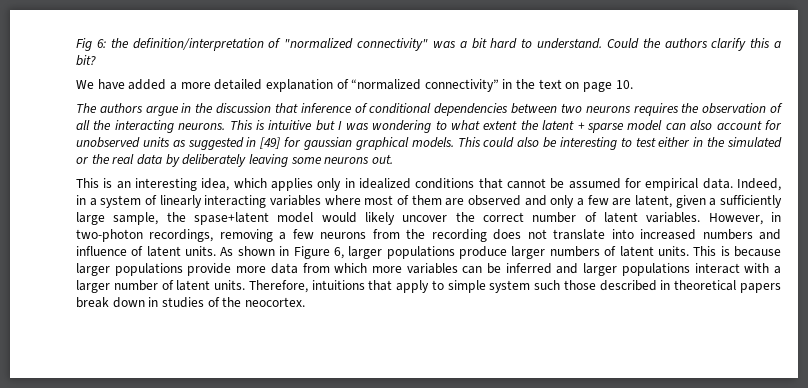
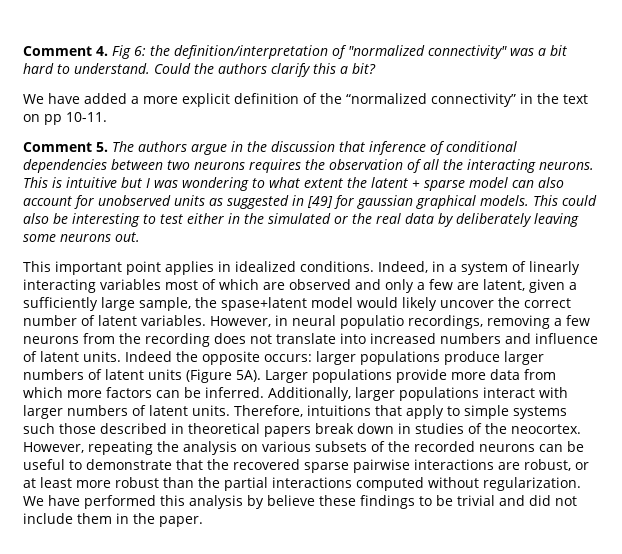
- Fig 6: the definition/interpretation of "normalized connectivity" was a bit hard to understand.
+ Comment 4. Fig 6: the definition/interpretation of "normalized connectivity" was a bit hard to understand.
- We have added a more detailed explanation of “normalized connectivity” in the text on page 10.
- The authors argue in the discussion that inference of conditional dependencies between two neurons requires the observation of all the interacting neurons.
+ We have added a more explicit definition of the “normalized connectivity” in the text on pp 10-11.
+ Comment 5. The authors argue in the discussion that inference of conditional dependencies between two neurons requires the observation of all the interacting neurons.
- This is an interesting idea, which applies only in idealized conditions that cannot be assumed for empirical data.
+ This important point applies in idealized conditions.
- Indeed, in a system of linearly interacting variables where most of them are observed and only a few are latent, given a sufficiently large sample, the spase+latent model would likely uncover the correct number of latent variables.
+ Indeed, in a system of linearly interacting variables most of which are observed and only a few are latent, given a sufficiently large sample, the spase+latent model would likely uncover the correct number of latent variables.
- However, in two-photon recordings, removing a few neurons from the recording does not translate into increased numbers and influence of latent units.
+ However, in neural populatio recordings, removing a few neurons from the recording does not translate into increased numbers and influence of latent units.
- As shown in Figure 6, larger populations produce larger numbers of latent units. This is because larger populations provide more data from which more variables can be inferred and larger populations interact with a larger number of latent units.
+ Indeed the opposite occurs: larger populations produce larger numbers of latent units (Figure 5A). Larger populations provide more data from which more factors can be inferred. Additionally, larger populations interact with larger numbers of latent units.
- Therefore, intuitions that apply to simple system such those described in theoretical papers break down in studies of the neocortex.
+ Therefore, intuitions that apply to simple systems such those described in theoretical papers break down in studies of the neocortex.
+ However, repeating the analysis on various subsets of the recorded neurons can be useful to demonstrate that the recovered sparse pairwise interactions are robust, or at least more robust than the partial interactions computed without regularization. We have performed this analysis by believe these findings to be trivial and did not include them in the paper.

